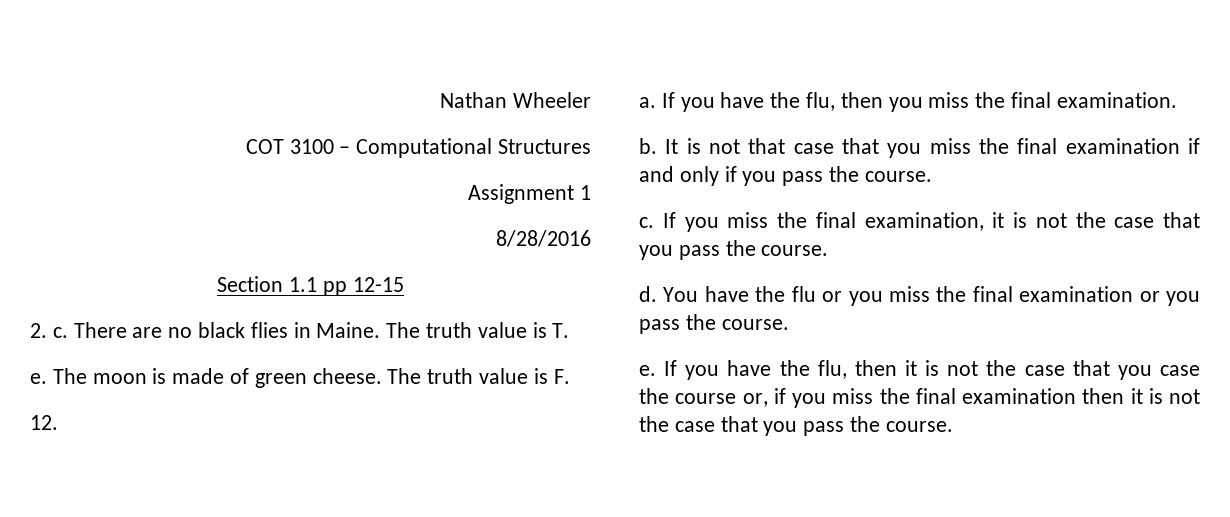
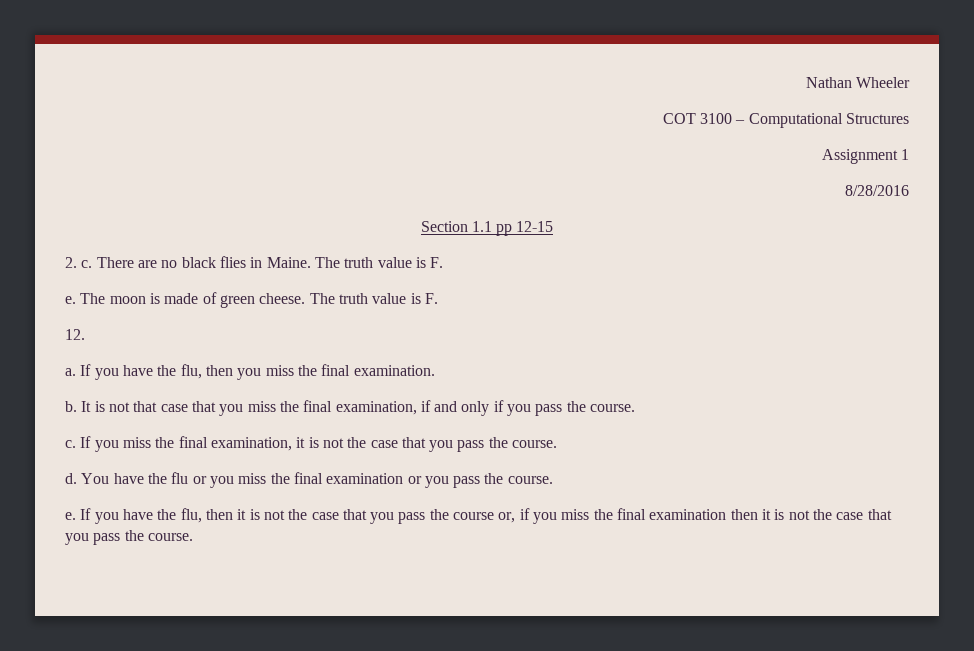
- There are no black flies in Maine. The truth value is T.
+ There are no black flies in Maine. The truth value is F.
- It is not that case that you miss the final examination if and only if you pass the course.
+ It is not that case that you miss the final examination, if and only if you pass the course.
- If you have the flu, then it is not the case that you case the course or, if you miss the final examination then it is not the case that you pass the course.
+ If you have the flu, then it is not the case that you pass the course or, if you miss the final examination then it is not the case that you pass the course.

